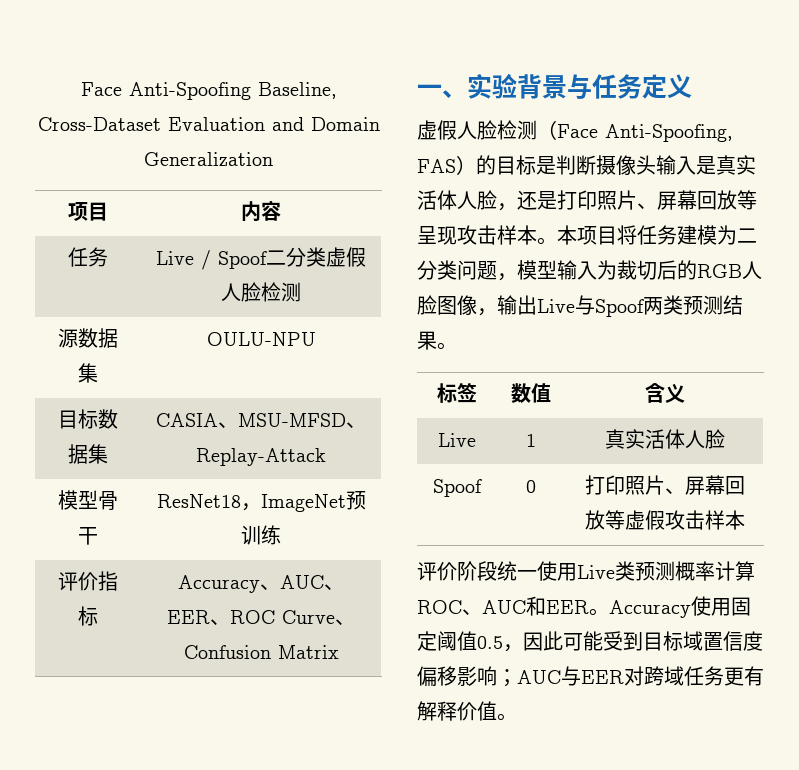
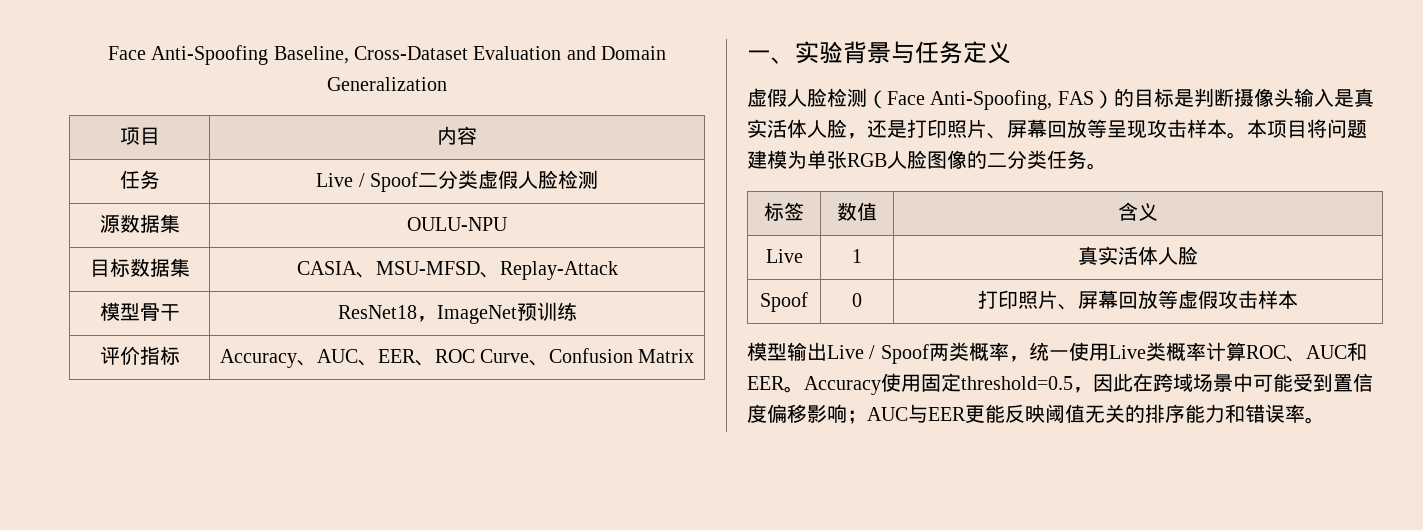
- 本项目将任务建模为二分类问题，模型输入为裁切后的RGB人脸图像，输出Live与Spoof两类预测结果。
+ 本项目将问题建模为单张RGB人脸图像的二分类任务。
- 评价阶段统一使用Live类预测概率计算ROC、AUC和EER。
+ 模型输出Live / Spoof两类概率，统一使用Live类概率计算ROC、AUC和EER。
- Accuracy使用固定阈值0.5，因此可能受到目标域置信度偏移影响；AUC与EER对跨域任务更有解释价值。
+ Accuracy使用固定threshold=0.5，因此在跨域场景中可能受到置信度偏移影响；AUC与EER更能反映阈值无关的排序能力和错误率。

